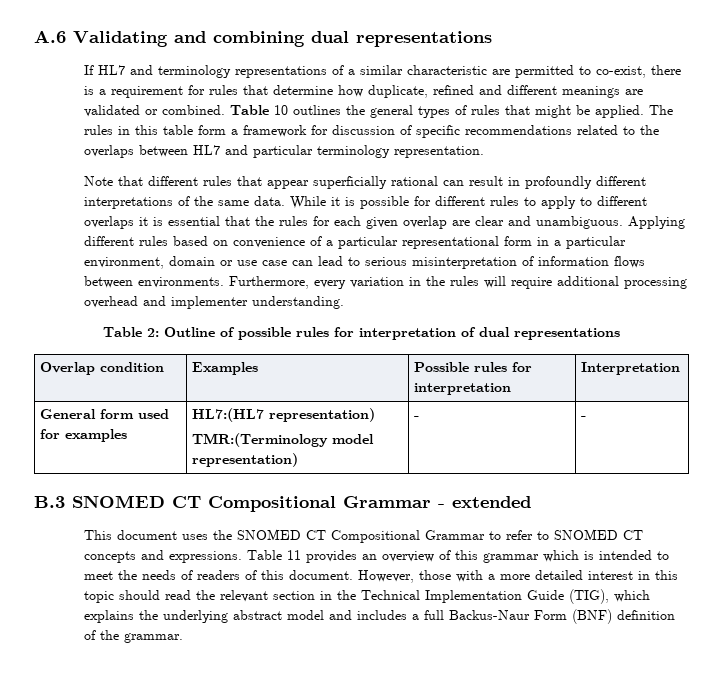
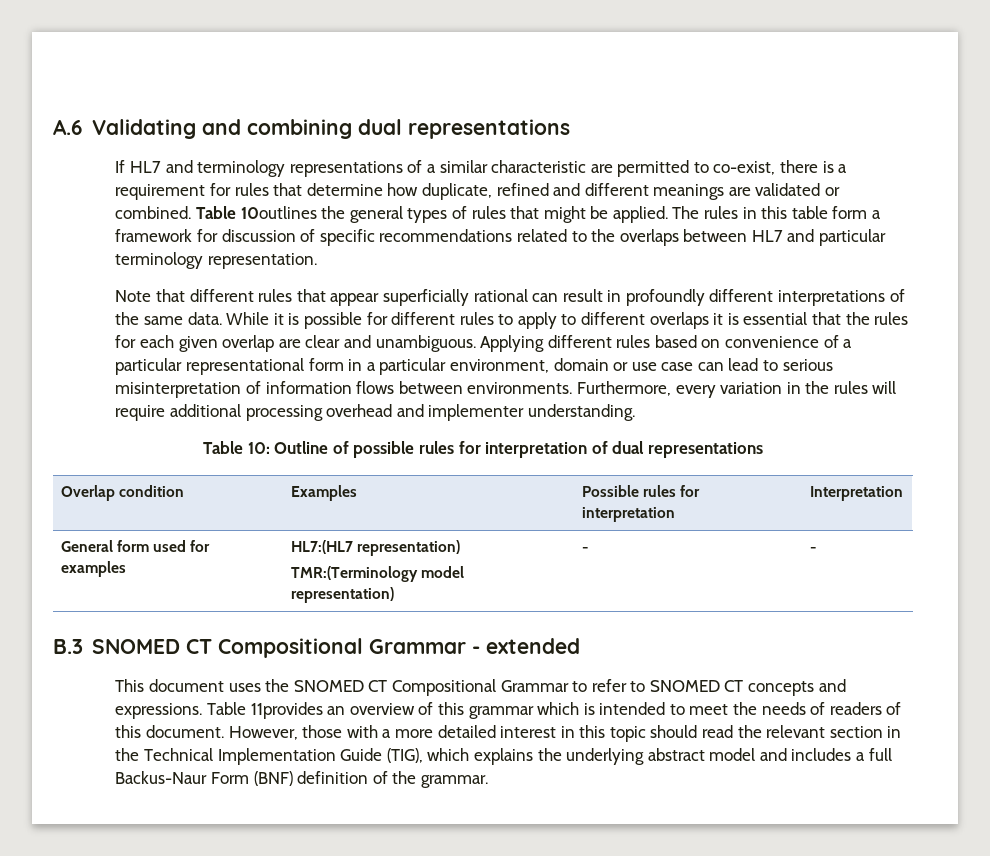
- Table 10 outlines the general types of rules that might be applied.
+ Table 10outlines the general types of rules that might be applied.
- Table 2: Outline of possible rules for interpretation of dual representations
+ Table 10: Outline of possible rules for interpretation of dual representations
- Table 11 provides an overview of this grammar which is intended to meet the needs of readers of this document.
+ Table 11provides an overview of this grammar which is intended to meet the needs of readers of this document.

